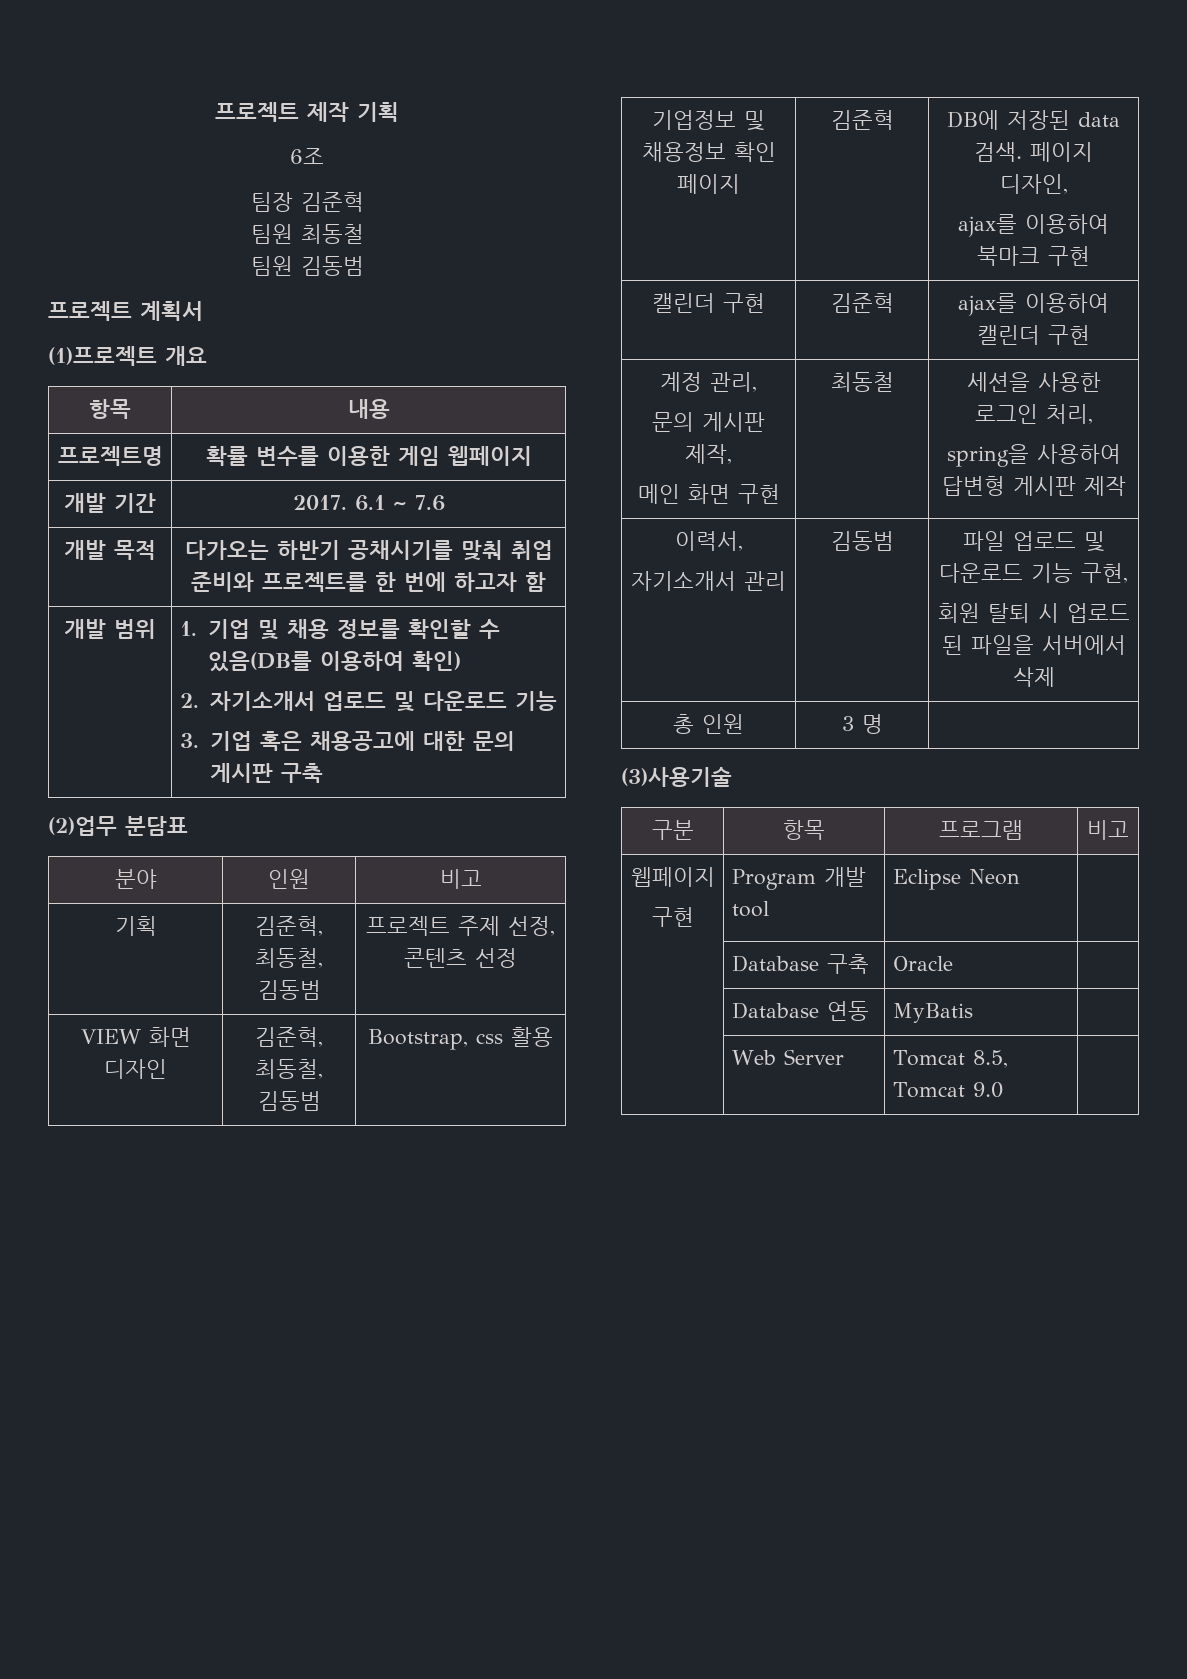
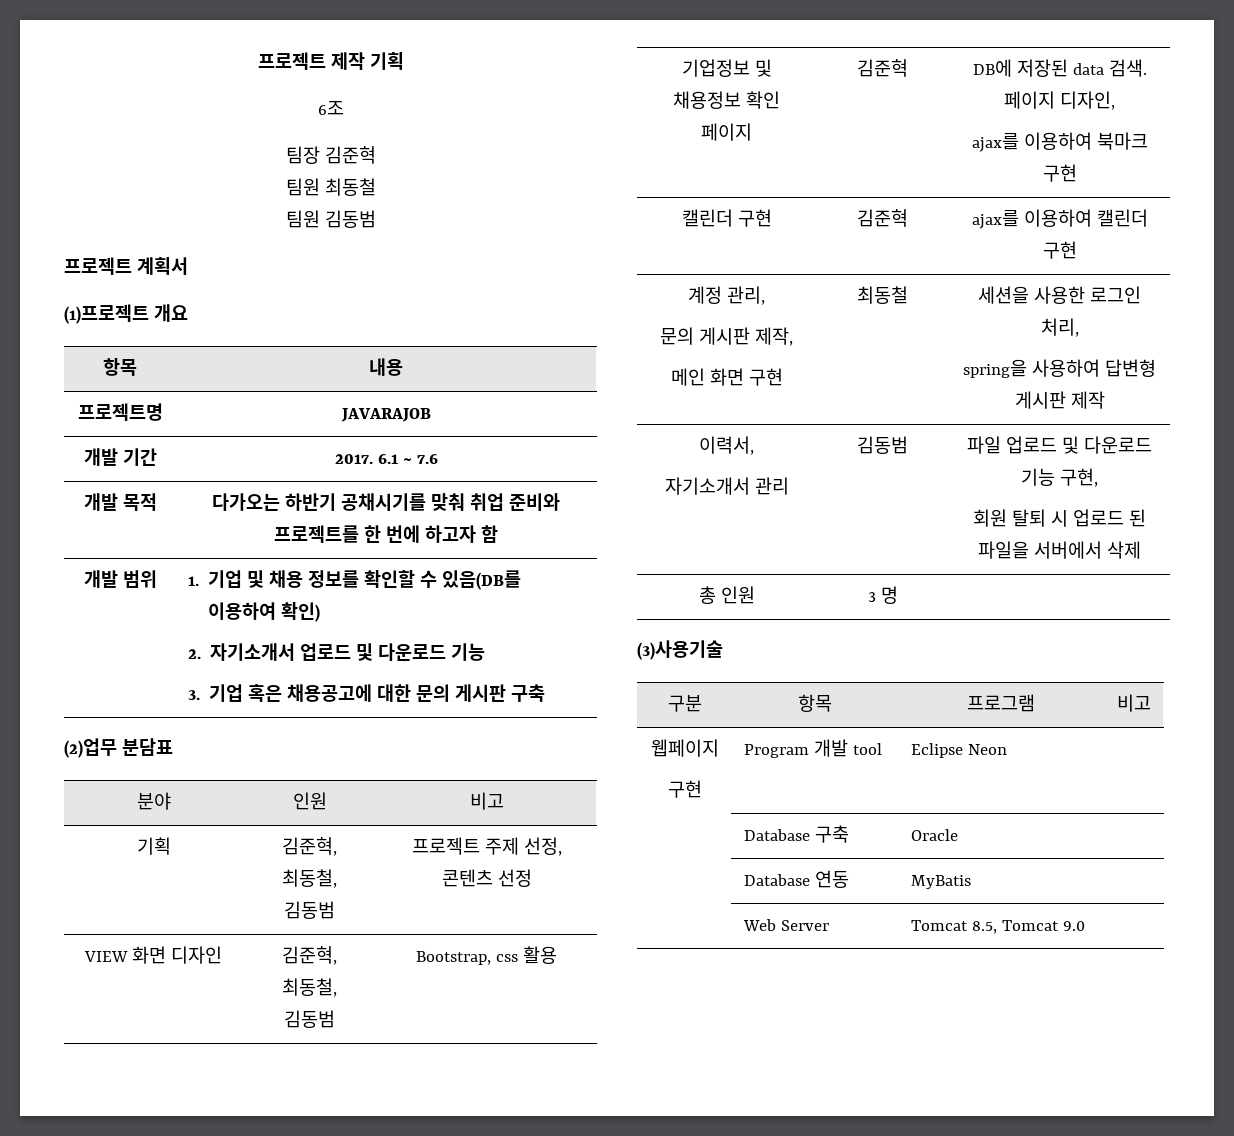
- 프로젝트명 | 확률 변수를 이용한 게임 웹페이지
+ 프로젝트명 | JAVARAJOB

